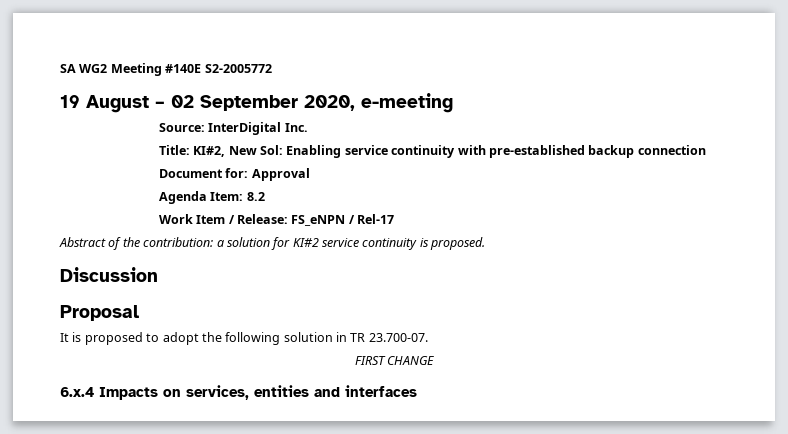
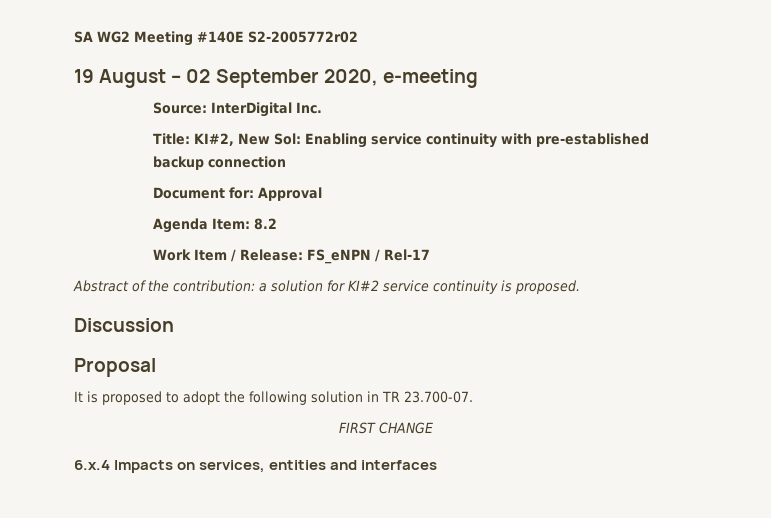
- SA WG2 Meeting #140E S2-2005772
+ SA WG2 Meeting #140E S2-2005772r02

